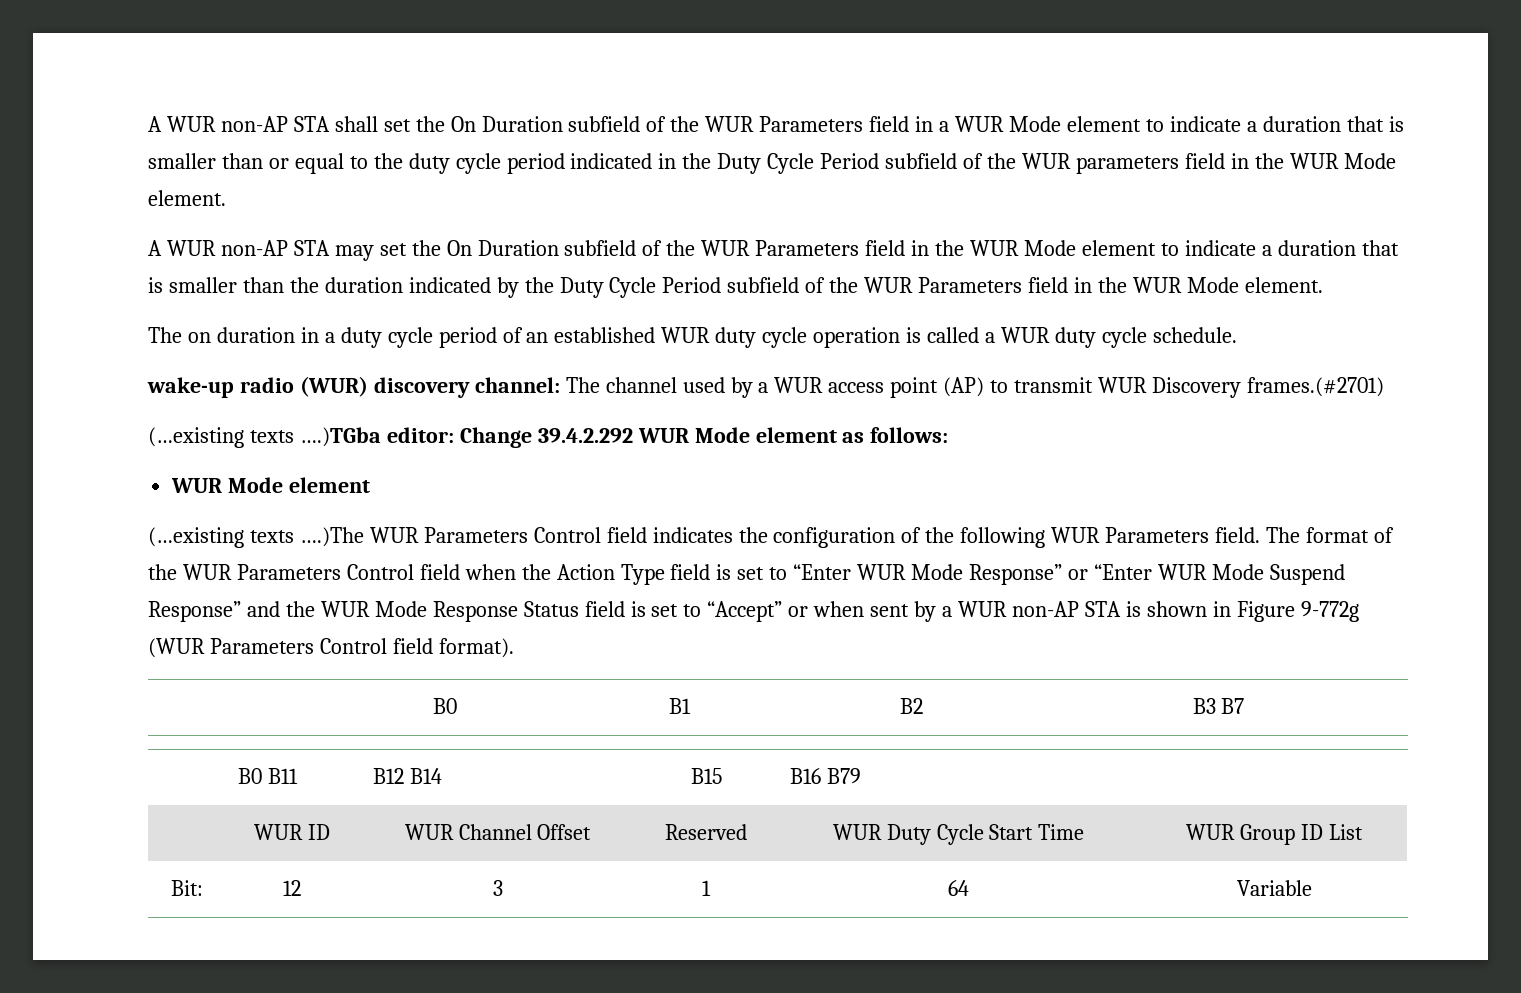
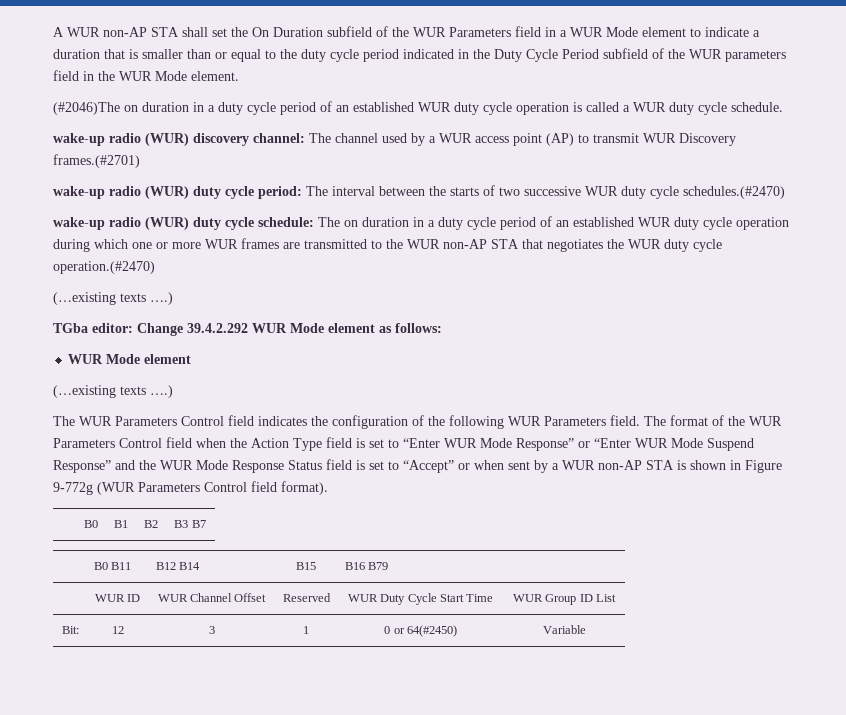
- A WUR non-AP STA may set the On Duration subfield of the WUR Parameters field in the WUR Mode element to indicate a duration that is smaller than the duration indicated by the Duty Cycle Period subfield of the WUR Parameters field in the WUR Mode element.
- The on duration in a duty cycle period of an established WUR duty cycle operation is called a WUR duty cycle schedule.
+ (#2046)The on duration in a duty cycle period of an established WUR duty cycle operation is called a WUR duty cycle schedule.
- (…existing texts ….)TGba editor: Change 39.4.2.292 WUR Mode element as follows:
+ wake-up radio (WUR) duty cycle period: The interval between the starts of two successive WUR duty cycle schedules.(#2470)
+ wake-up radio (WUR) duty cycle schedule: The on duration in a duty cycle period of an established WUR duty cycle operation during which one or more WUR frames are transmitted to the WUR non-AP STA that negotiates the WUR duty cycle operation.(#2470)
+ (…existing texts ….)
+ TGba editor: Change 39.4.2.292 WUR Mode element as follows:
  WUR Mode element
- (…existing texts ….)The WUR Parameters Control field indicates the configuration of the following WUR Parameters field.
+ (…existing texts ….)
+ The WUR Parameters Control field indicates the configuration of the following WUR Parameters field.
- Bit: | 12 | 3 | 1 | 64 | Variable
+ Bit: | 12 | 3 | 1 | 0 or 64(#2450) | Variable

